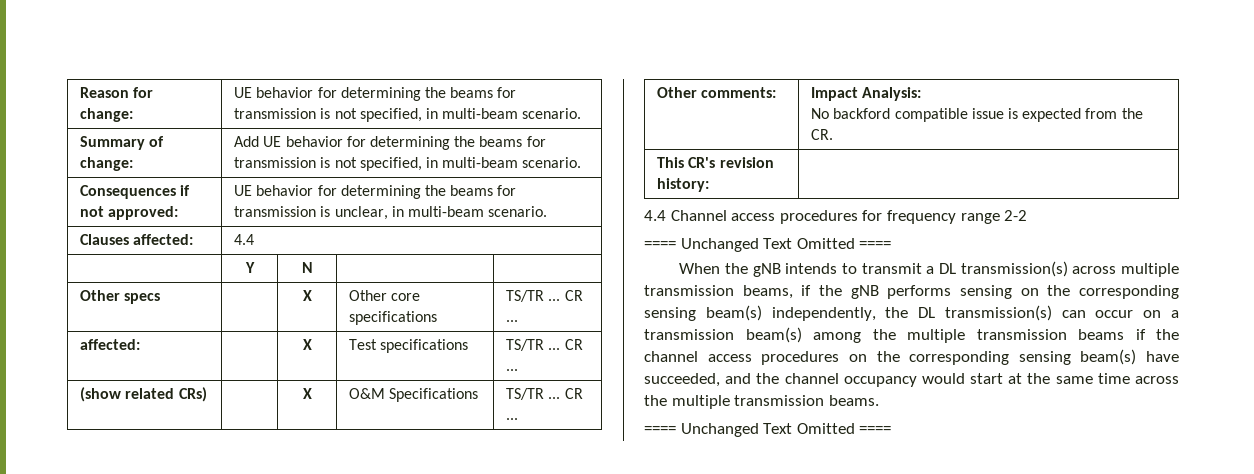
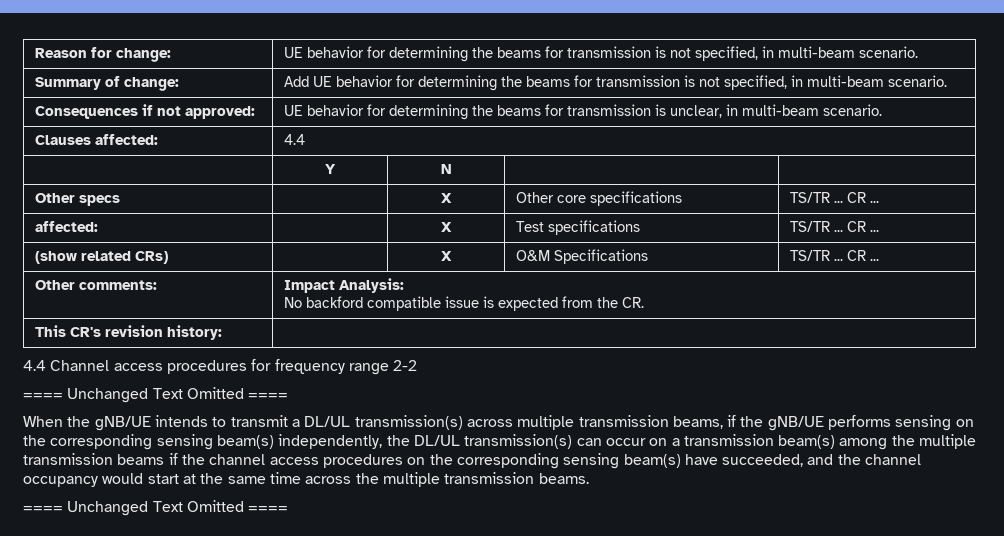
- When the gNB intends to transmit a DL transmission(s) across multiple transmission beams, if the gNB performs sensing on the corresponding sensing beam(s) independently, the DL transmission(s) can occur on a transmission beam(s) among the multiple transmission beams if the channel access procedures on the corresponding sensing beam(s) have succeeded, and the channel occupancy would start at the same time across the multiple transmission beams.
+ When the gNB/UE intends to transmit a DL/UL transmission(s) across multiple transmission beams, if the gNB/UE performs sensing on the corresponding sensing beam(s) independently, the DL/UL transmission(s) can occur on a transmission beam(s) among the multiple transmission beams if the channel access procedures on the corresponding sensing beam(s) have succeeded, and the channel occupancy would start at the same time across the multiple transmission beams.

